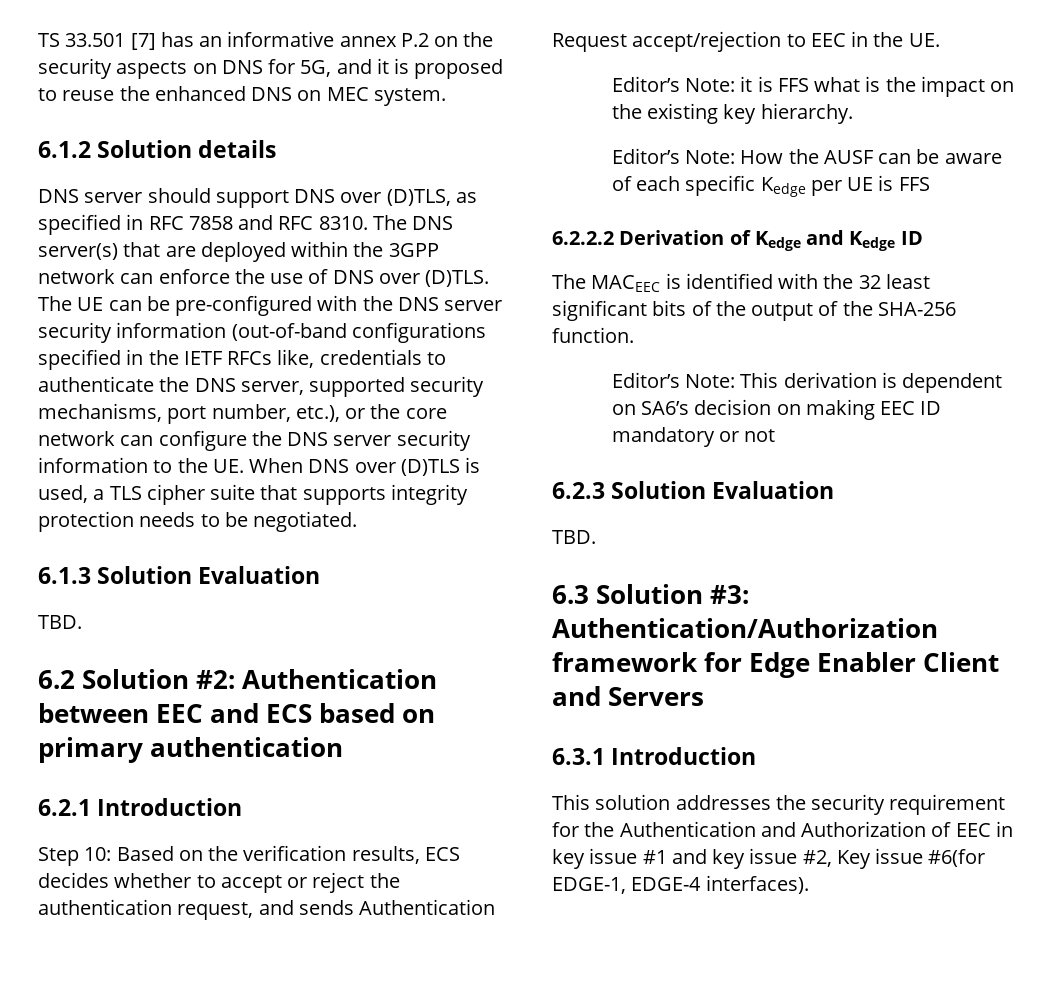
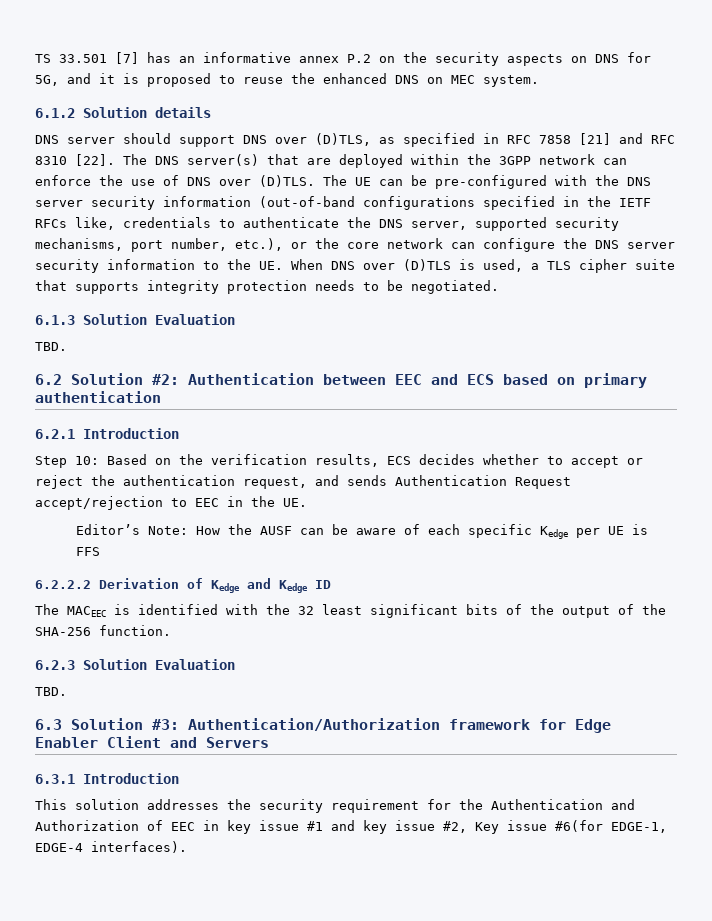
- DNS server should support DNS over (D)TLS, as specified in RFC 7858 and RFC 8310.
+ DNS server should support DNS over (D)TLS, as specified in RFC 7858 [21] and RFC 8310 [22].
- Editor’s Note: it is FFS what is the impact on the existing key hierarchy.
- Editor’s Note: This derivation is dependent on SA6’s decision on making EEC ID mandatory or not

